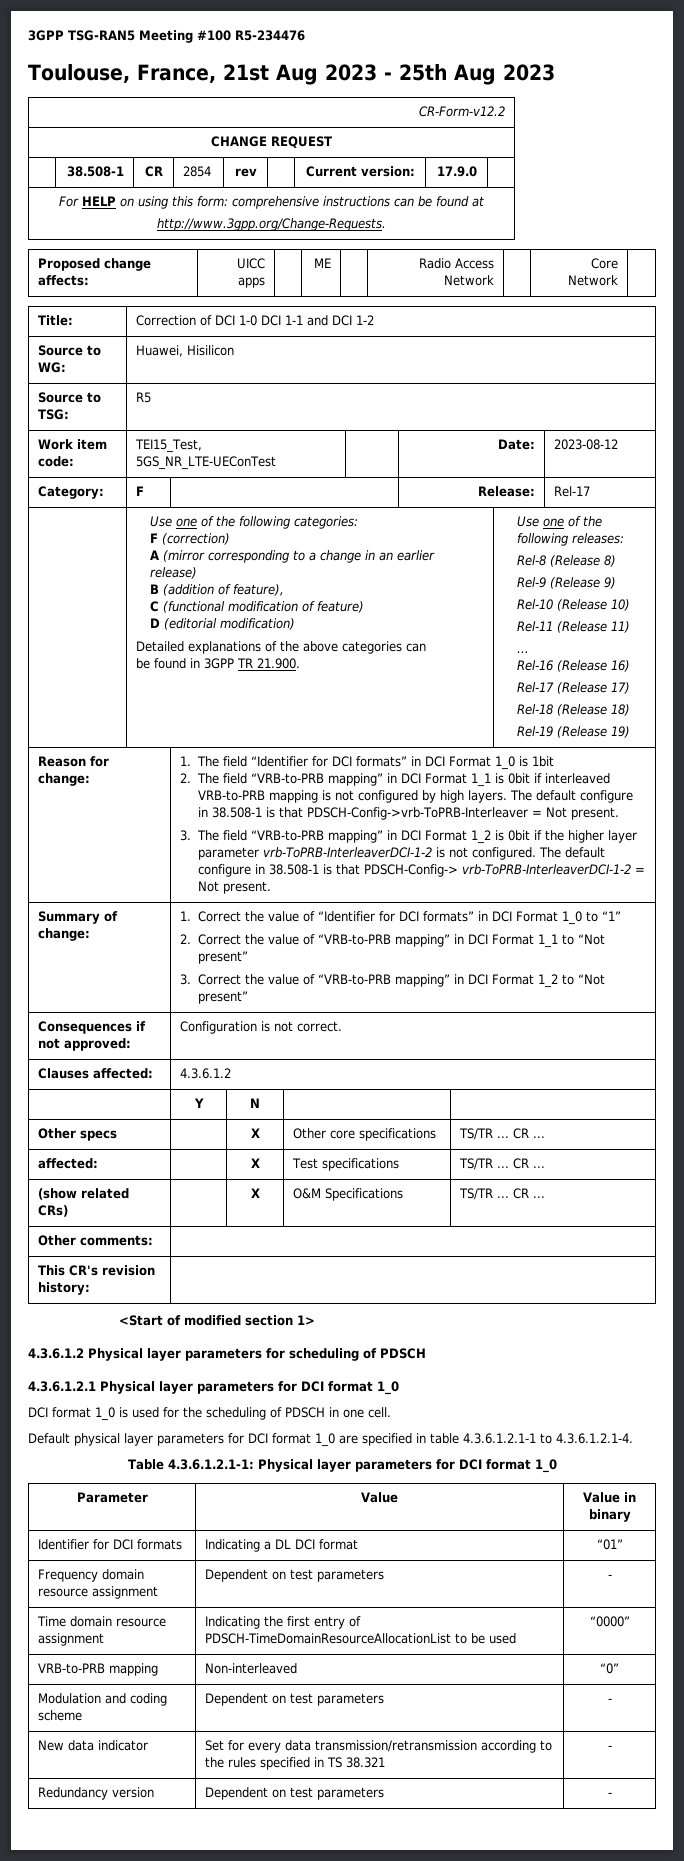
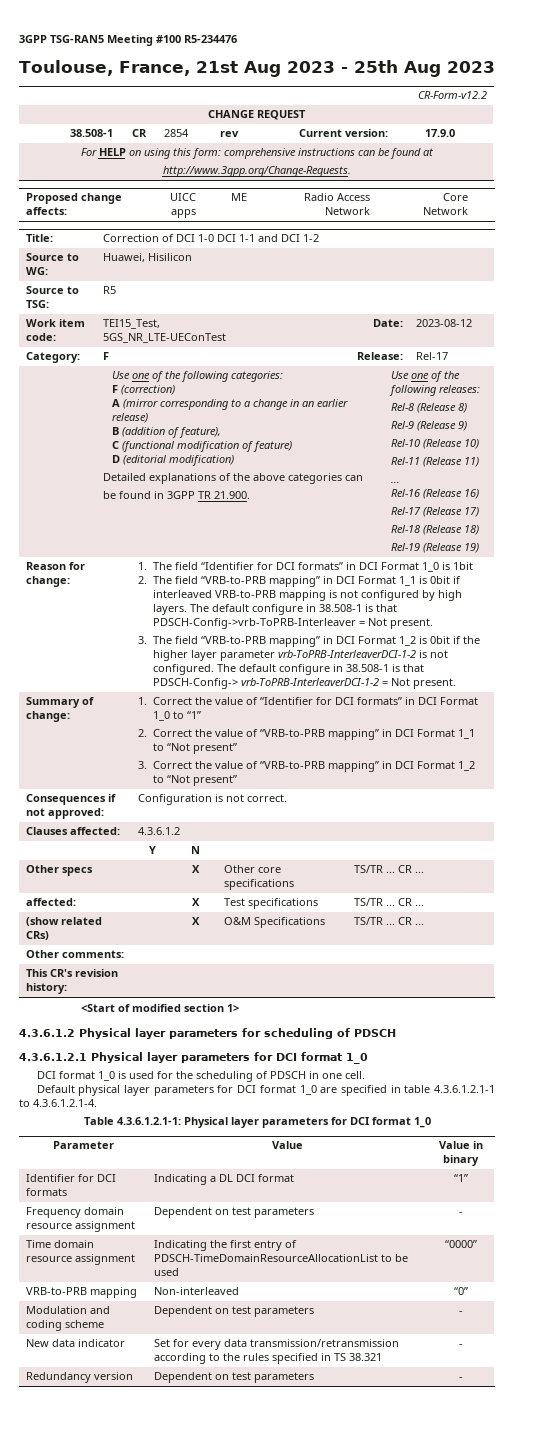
- Identifier for DCI formats | Indicating a DL DCI format | “01”
+ Identifier for DCI formats | Indicating a DL DCI format | “1”

